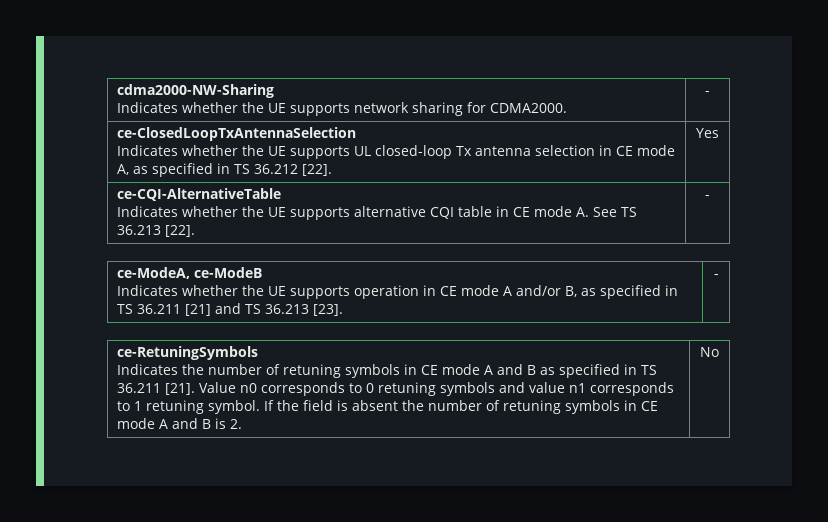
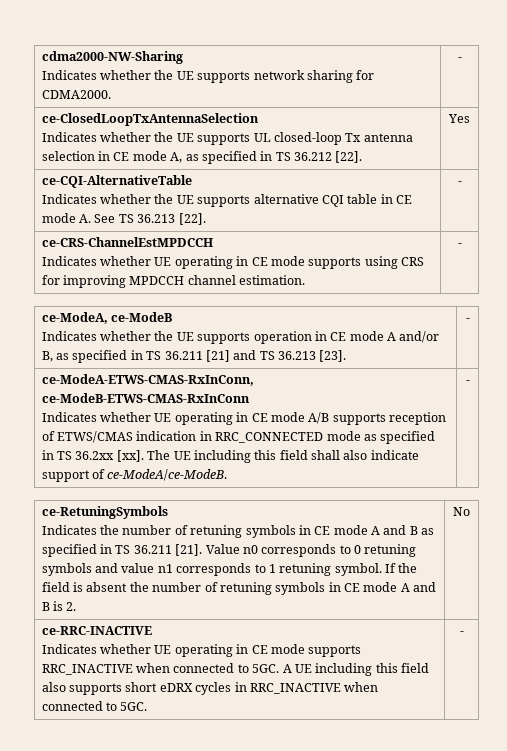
+ ce-CRS-ChannelEstMPDCCH
+ Indicates whether UE operating in CE mode supports using CRS for improving MPDCCH channel estimation. | -
+ ce-ModeA-ETWS-CMAS-RxInConn, ce-ModeB-ETWS-CMAS-RxInConn
+ Indicates whether UE operating in CE mode A/B supports reception of ETWS/CMAS indication in RRC_CONNECTED mode as specified in TS 36.2xx [xx]. The UE including this field shall also indicate support of ce-ModeA/ce-ModeB. | -
+ ce-RRC-INACTIVE
+ Indicates whether UE operating in CE mode supports RRC_INACTIVE when connected to 5GC. A UE including this field also supports short eDRX cycles in RRC_INACTIVE when connected to 5GC. | -

